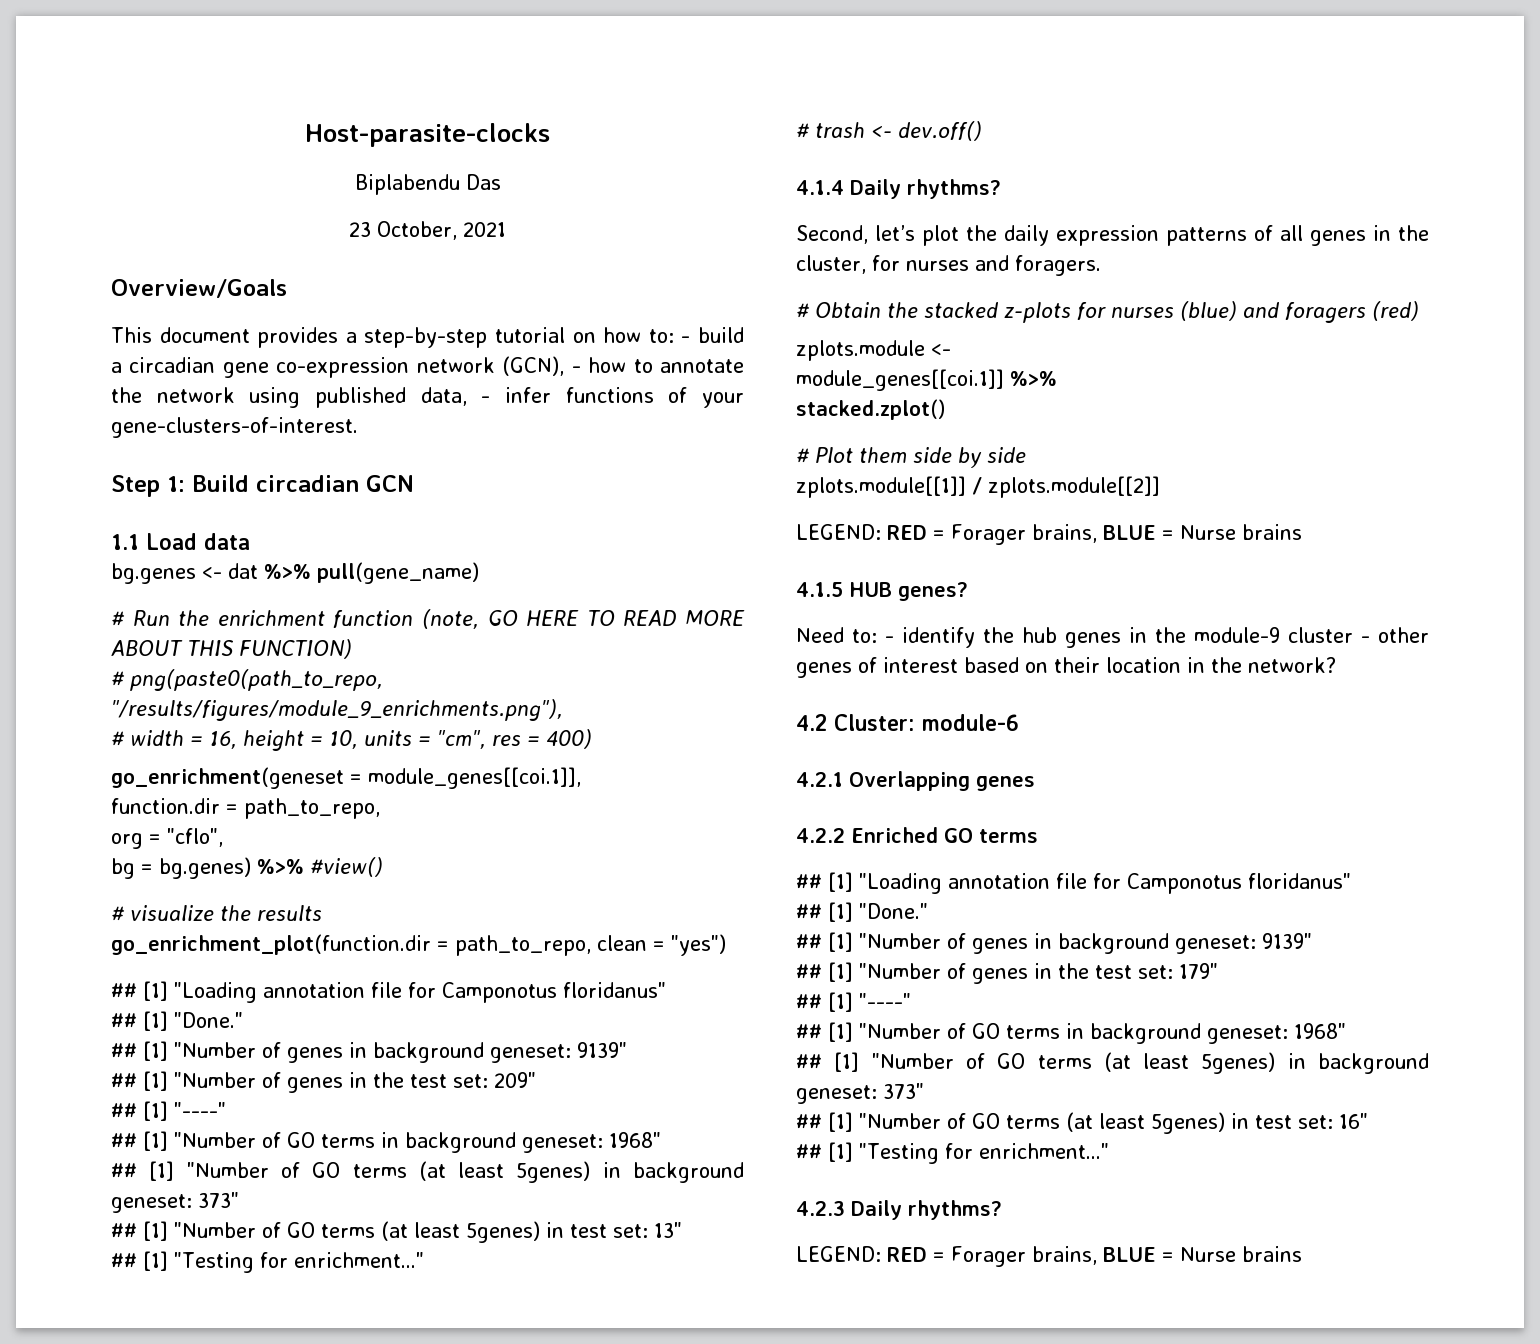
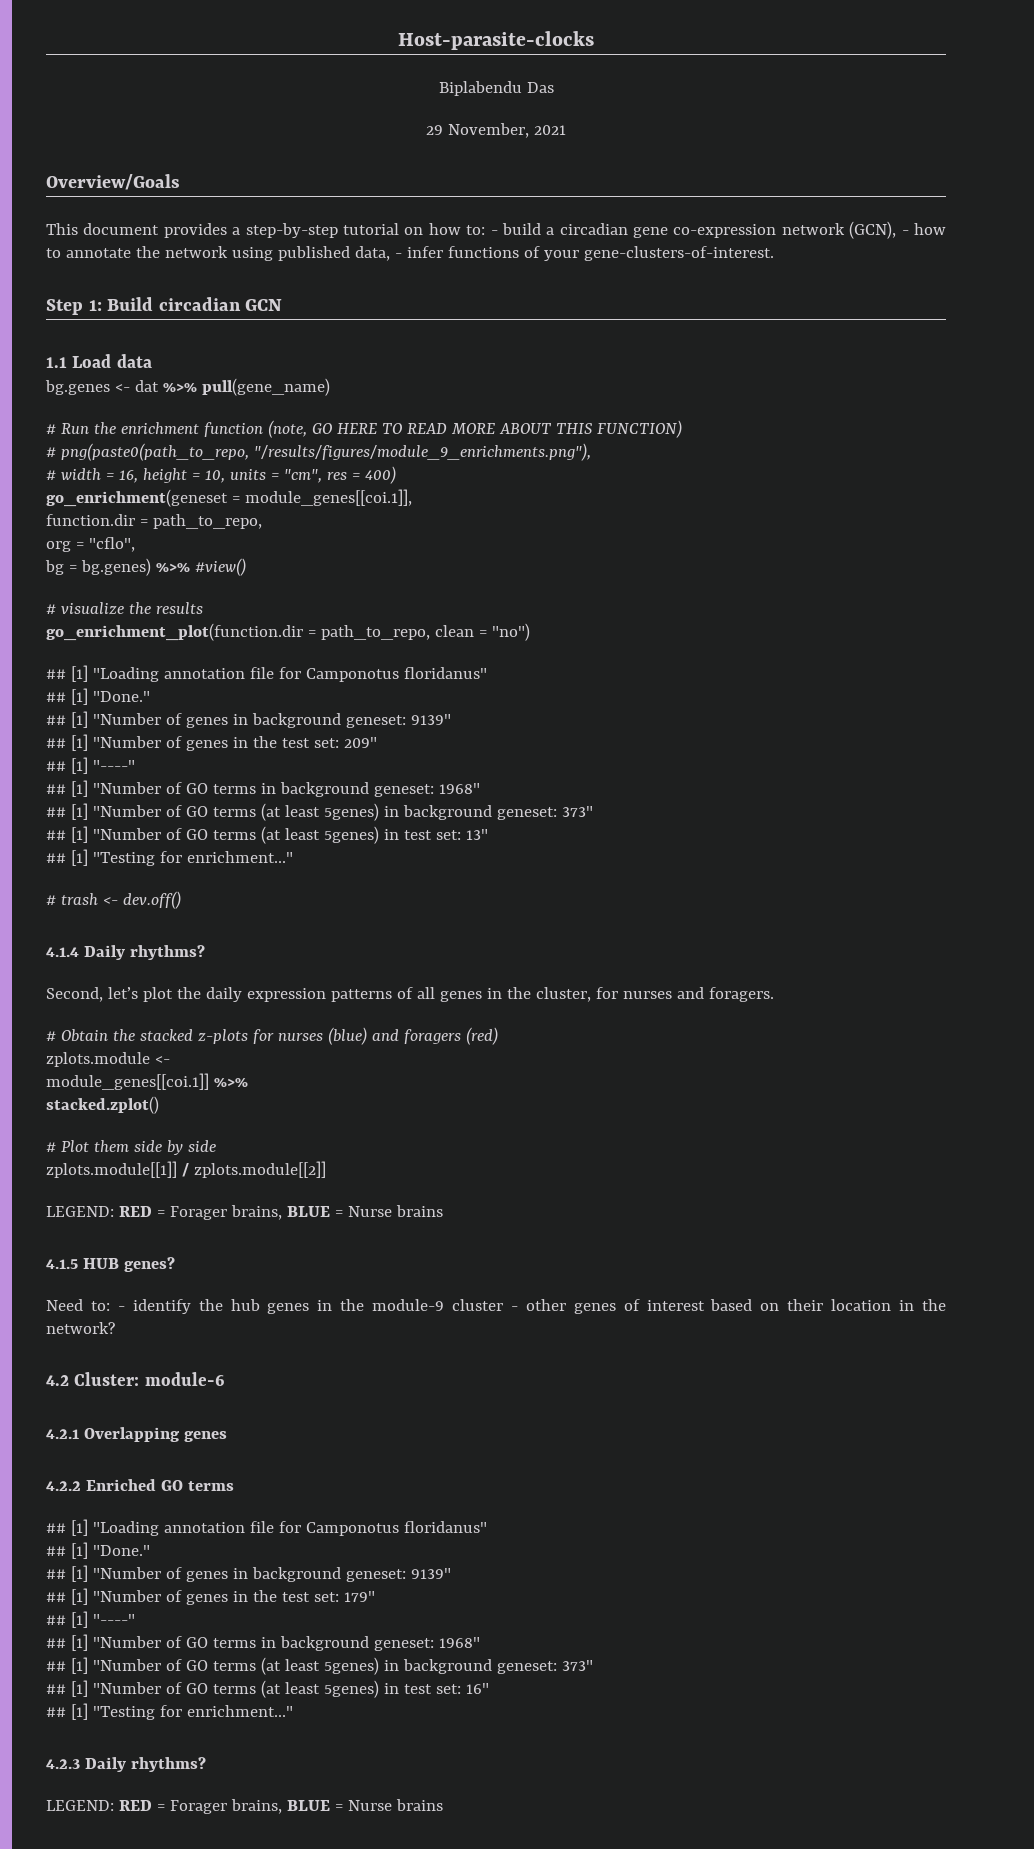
- 23 October, 2021
+ 29 November, 2021
- go_enrichment_plot(function.dir = path_to_repo, clean = "yes")
+ go_enrichment_plot(function.dir = path_to_repo, clean = "no")

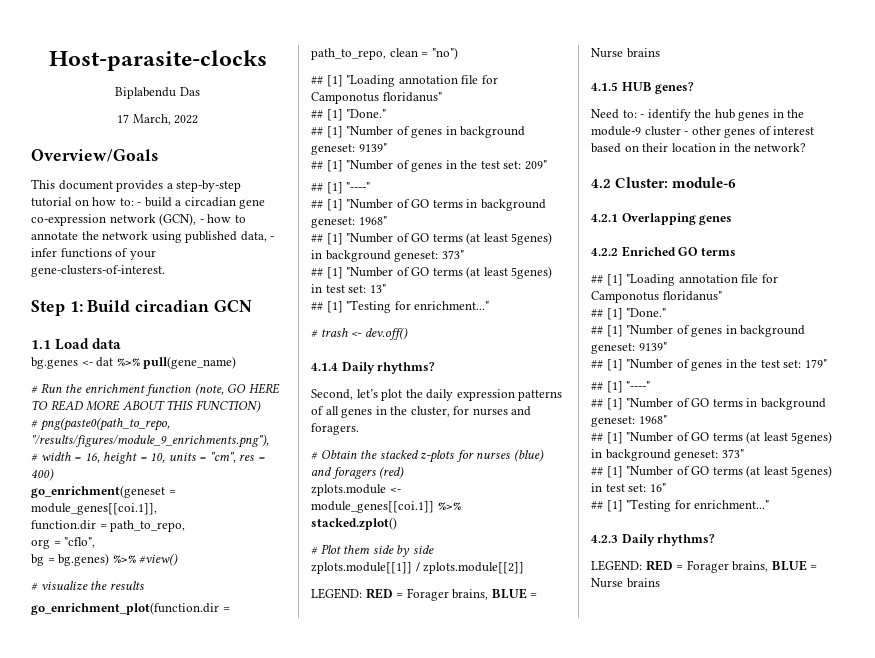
- 29 November, 2021
+ 17 March, 2022

